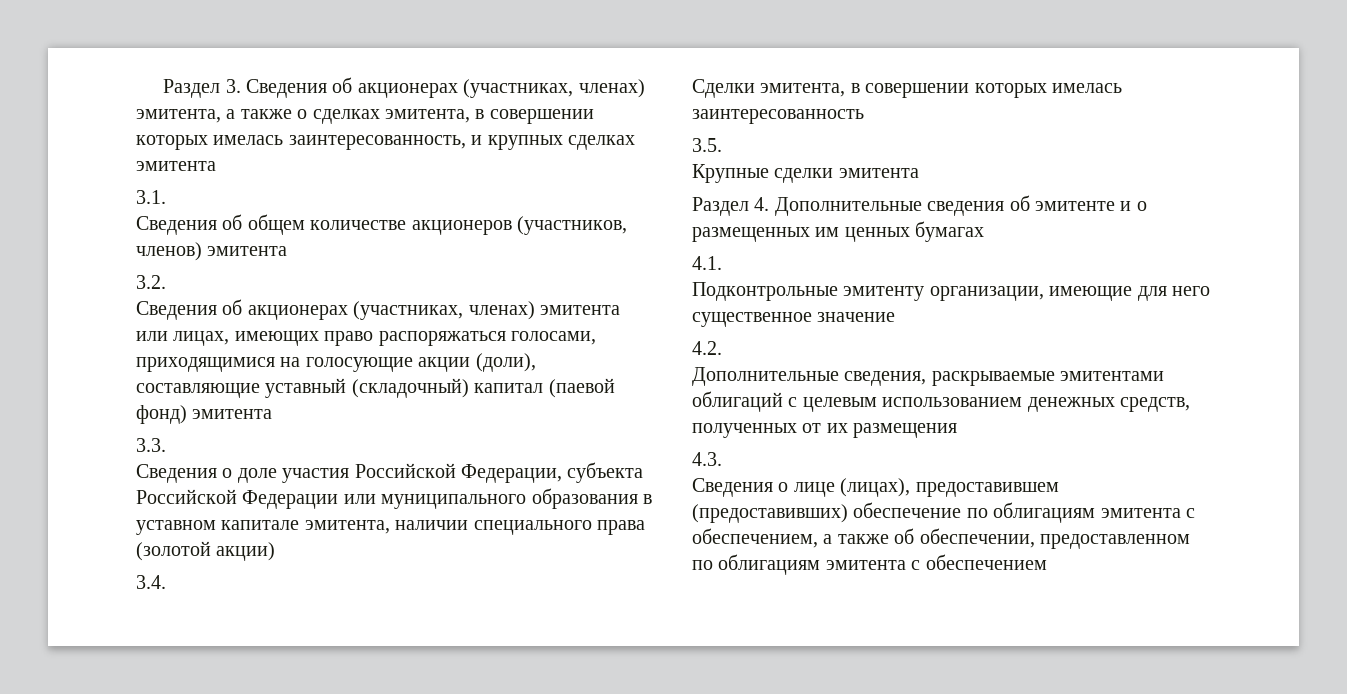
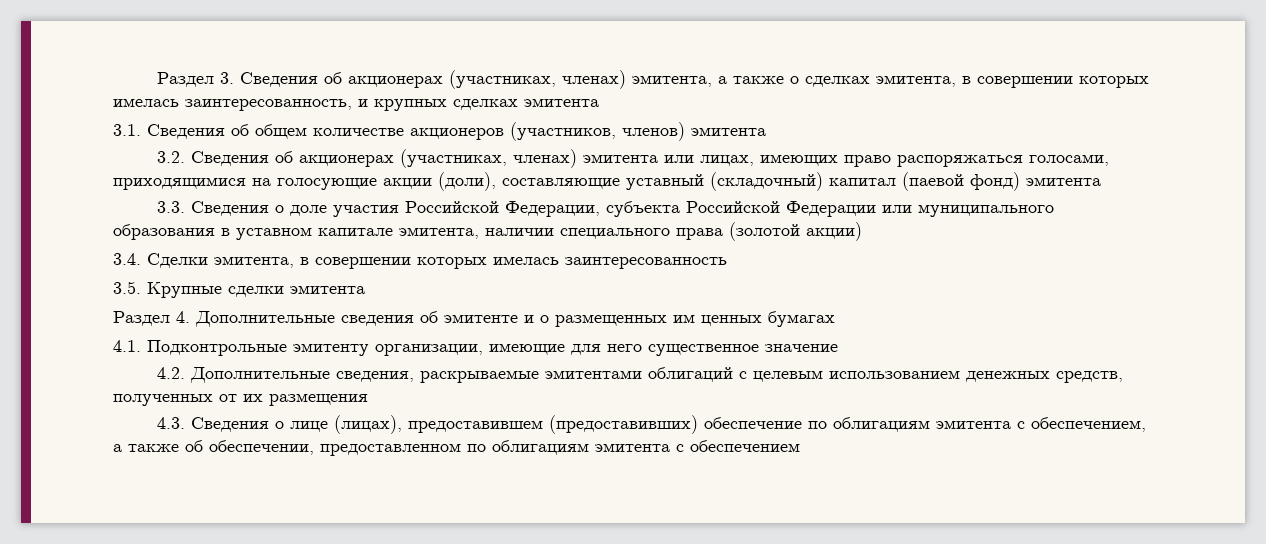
- 3.1.
- Сведения об общем количестве акционеров (участников, членов) эмитента
+ 3.1. Сведения об общем количестве акционеров (участников, членов) эмитента
- 3.2.
- Сведения об акционерах (участниках, членах) эмитента или лицах, имеющих право распоряжаться голосами, приходящимися на голосующие акции (доли), составляющие уставный (складочный) капитал (паевой фонд) эмитента
+ 3.2. Сведения об акционерах (участниках, членах) эмитента или лицах, имеющих право распоряжаться голосами, приходящимися на голосующие акции (доли), составляющие уставный (складочный) капитал (паевой фонд) эмитента
- 3.3.
- Сведения о доле участия Российской Федерации, субъекта Российской Федерации или муниципального образования в уставном капитале эмитента, наличии специального права (золотой акции)
+ 3.3. Сведения о доле участия Российской Федерации, субъекта Российской Федерации или муниципального образования в уставном капитале эмитента, наличии специального права (золотой акции)
- 3.4.
- Сделки эмитента, в совершении которых имелась заинтересованность
+ 3.4. Сделки эмитента, в совершении которых имелась заинтересованность
- 3.5.
- Крупные сделки эмитента
+ 3.5. Крупные сделки эмитента
- 4.1.
- Подконтрольные эмитенту организации, имеющие для него существенное значение
+ 4.1. Подконтрольные эмитенту организации, имеющие для него существенное значение
- 4.2.
- Дополнительные сведения, раскрываемые эмитентами облигаций с целевым использованием денежных средств, полученных от их размещения
+ 4.2. Дополнительные сведения, раскрываемые эмитентами облигаций с целевым использованием денежных средств, полученных от их размещения
- 4.3.
- Сведения о лице (лицах), предоставившем (предоставивших) обеспечение по облигациям эмитента с обеспечением, а также об обеспечении, предоставленном по облигациям эмитента с обеспечением
+ 4.3. Сведения о лице (лицах), предоставившем (предоставивших) обеспечение по облигациям эмитента с обеспечением, а также об обеспечении, предоставленном по облигациям эмитента с обеспечением

